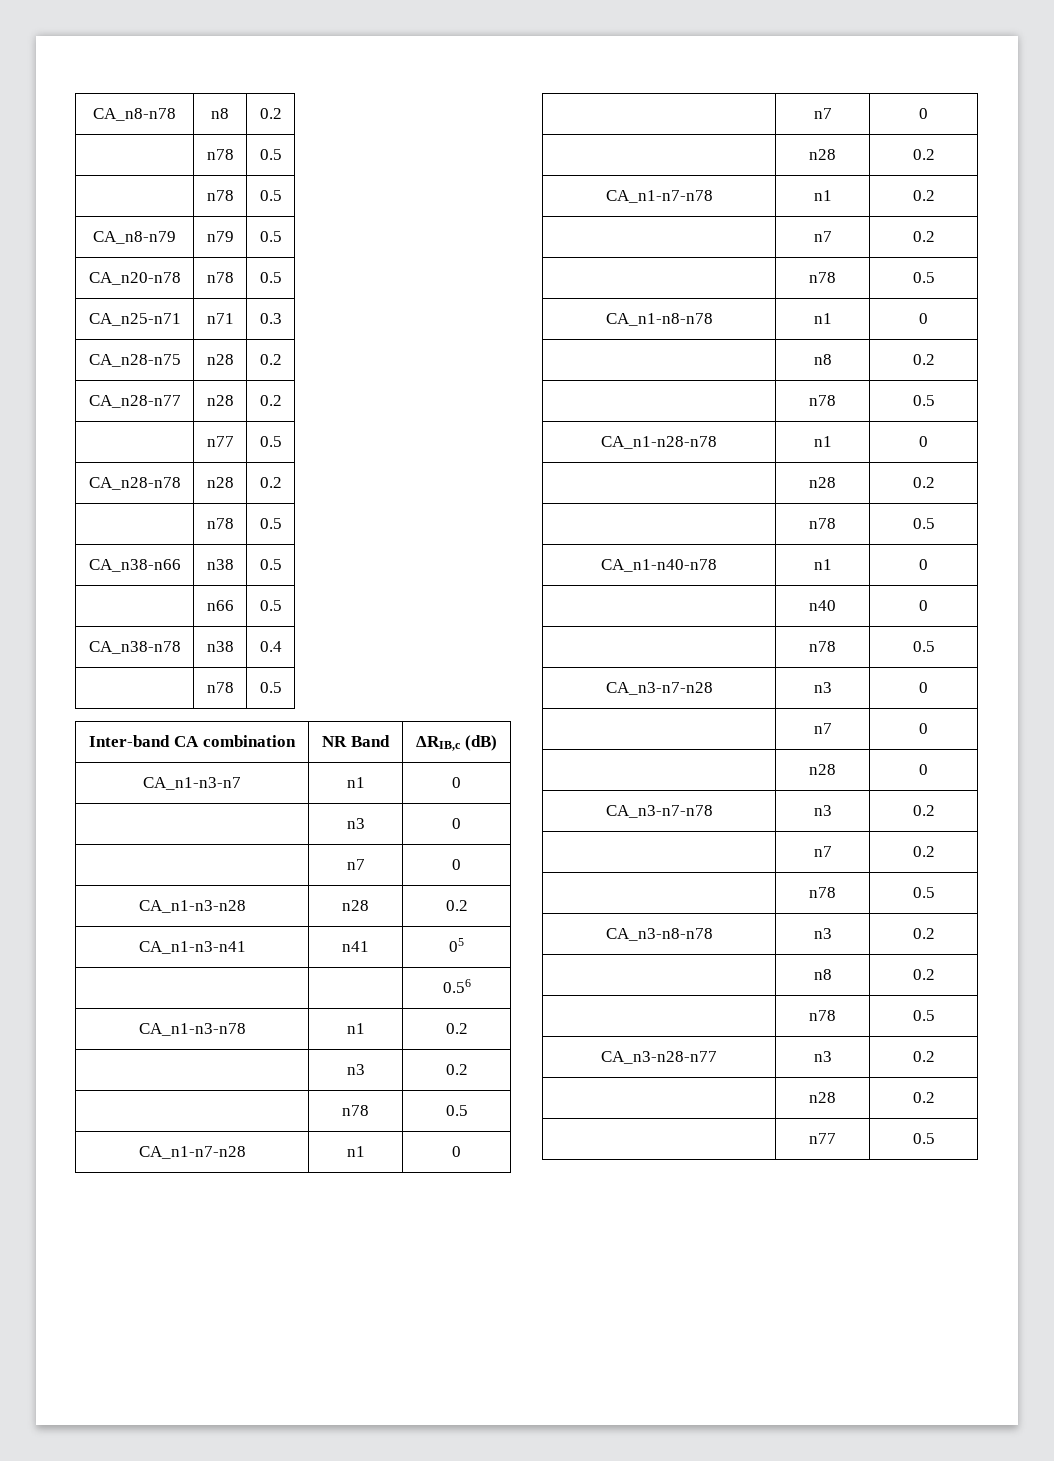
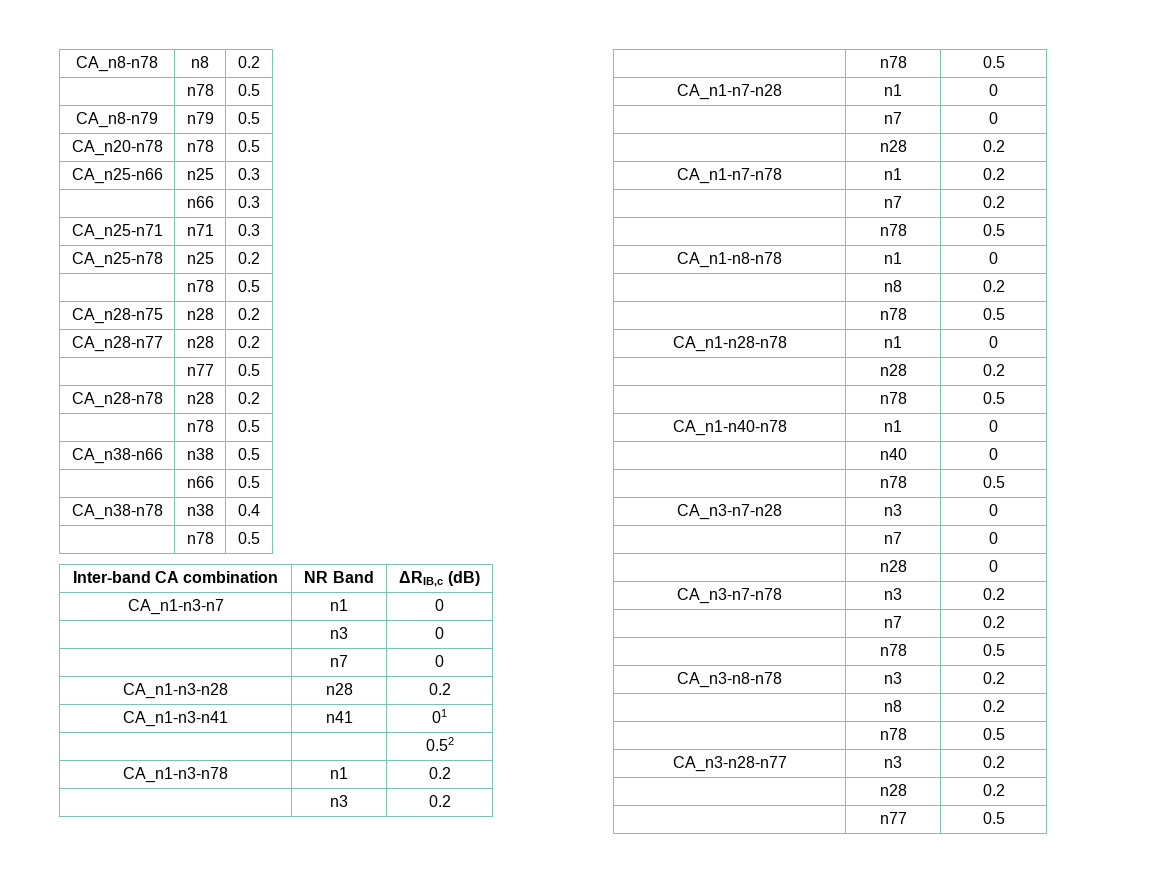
  CA_n8-n78 | n8 | 0.2
- | n78 | 0.5
+ CA_n25-n66 | n25 | 0.3
+ | n66 | 0.3
  CA_n25-n71 | n71 | 0.3
+ CA_n25-n78 | n25 | 0.2
+ | n78 | 0.5
- CA_n1-n3-n41 | n41 | 05
- | | 0.56
+ CA_n1-n3-n41 | n41 | 01
+ | | 0.52

